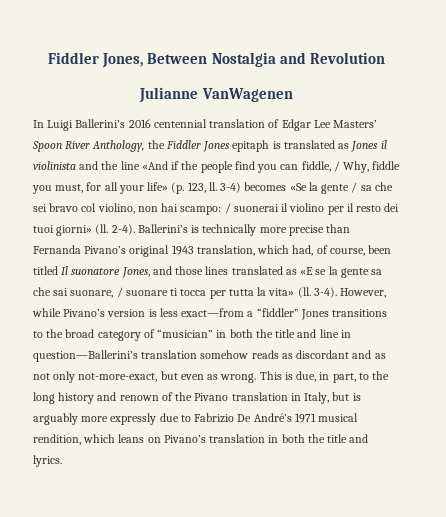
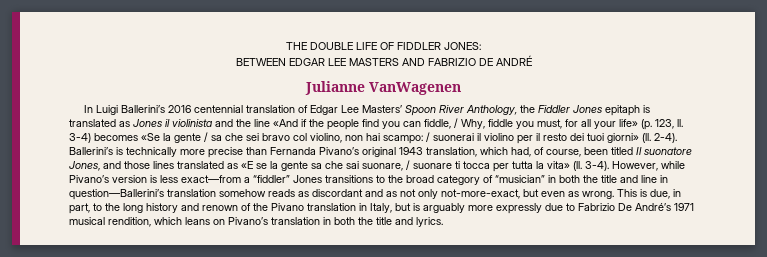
- Fiddler Jones, Between Nostalgia and Revolution
+ THE DOUBLE LIFE OF FIDDLER JONES:
+ BETWEEN EDGAR LEE MASTERS AND FABRIZIO DE ANDRÉ

